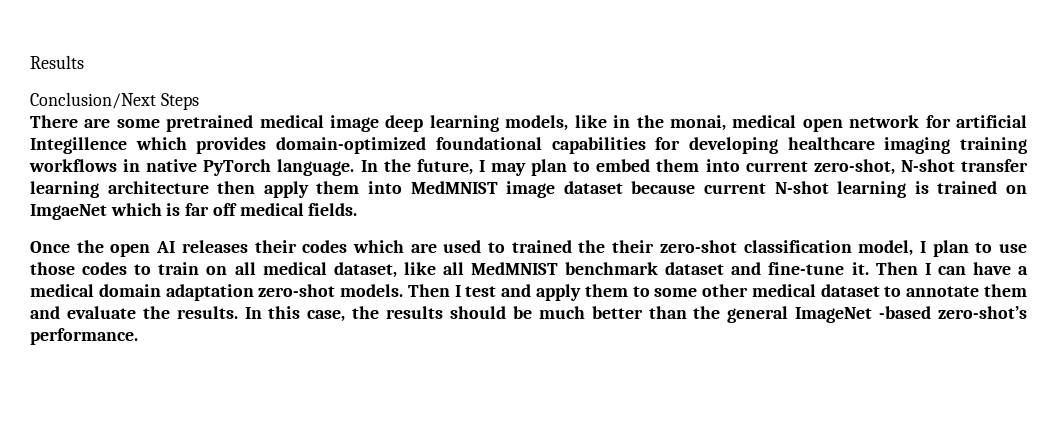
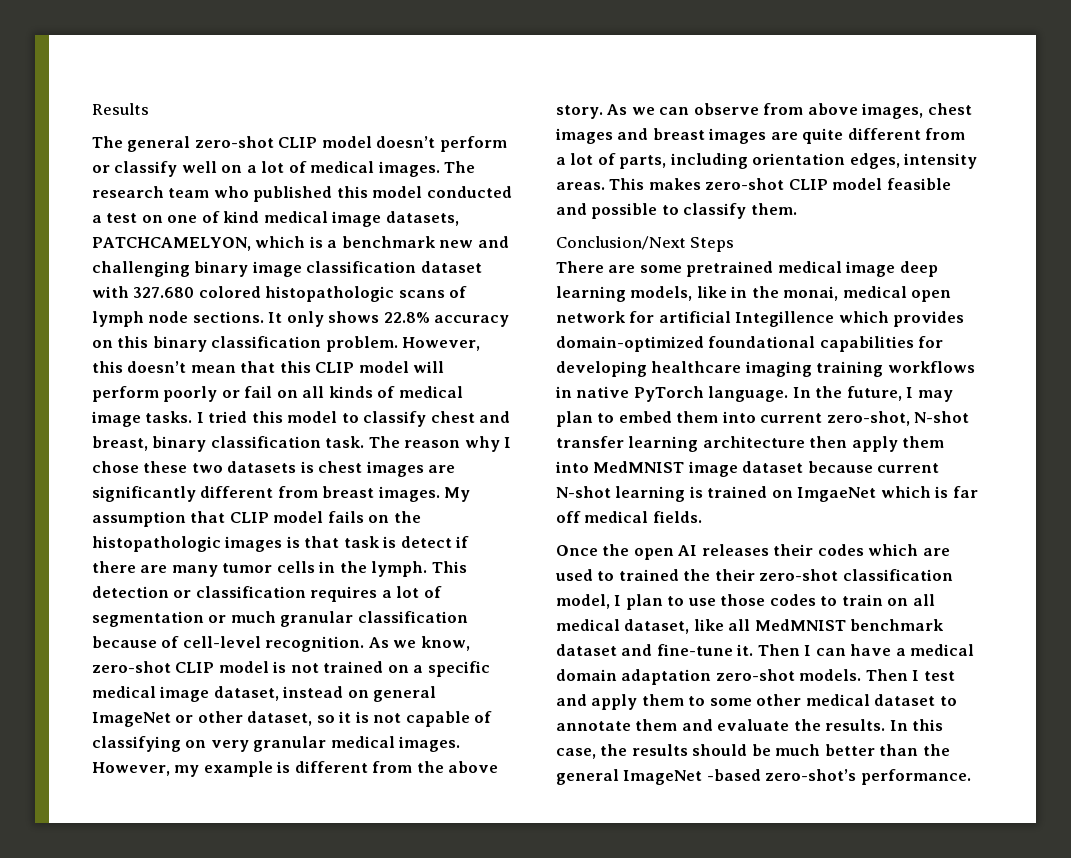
+ The general zero-shot CLIP model doesn’t perform or classify well on a lot of medical images. The research team who published this model conducted a test on one of kind medical image datasets, PATCHCAMELYON, which is a benchmark new and challenging binary image classification dataset with 327.680 colored histopathologic scans of lymph node sections. It only shows 22.8% accuracy on this binary classification problem. However, this doesn’t mean that this CLIP model will perform poorly or fail on all kinds of medical image tasks. I tried this model to classify chest and breast, binary classification task. The reason why I chose these two datasets is chest images are significantly different from breast images. My assumption that CLIP model fails on the histopathologic images is that task is detect if there are many tumor cells in the lymph. This detection or classification requires a lot of segmentation or much granular classification because of cell-level recognition. As we know, zero-shot CLIP model is not trained on a specific medical image dataset, instead on general ImageNet or other dataset, so it is not capable of classifying on very granular medical images. However, my example is different from the above story. As we can observe from above images, chest images and breast images are quite different from a lot of parts, including orientation edges, intensity areas. This makes zero-shot CLIP model feasible and possible to classify them.

